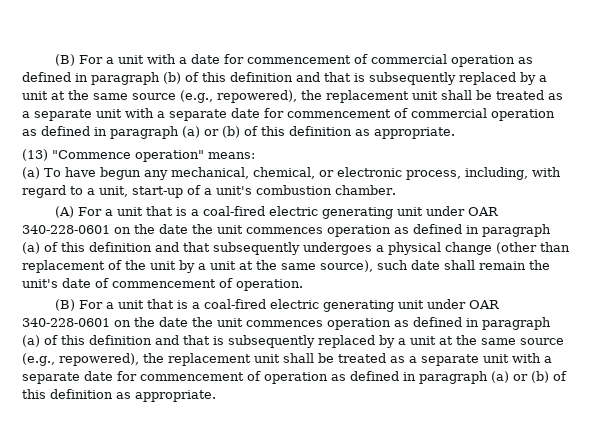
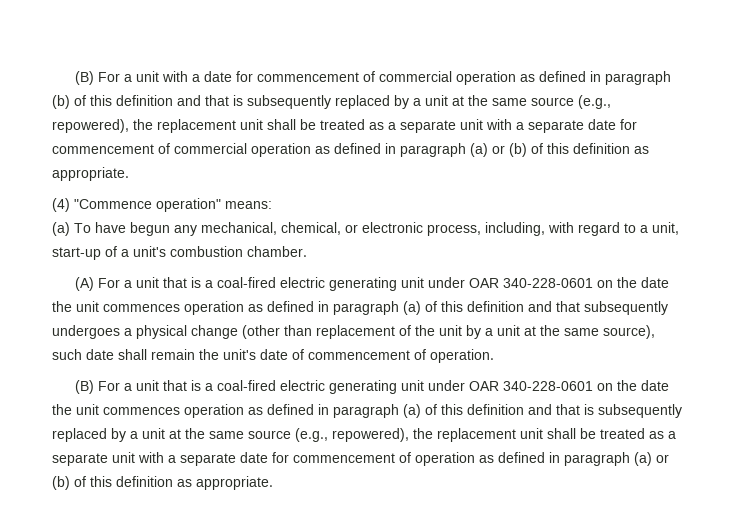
- (13) "Commence operation" means:
+ (4) "Commence operation" means:

